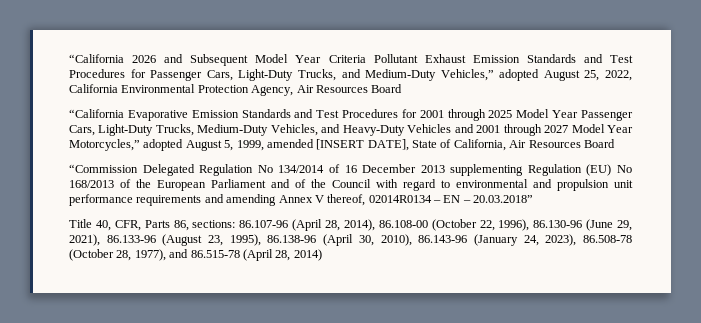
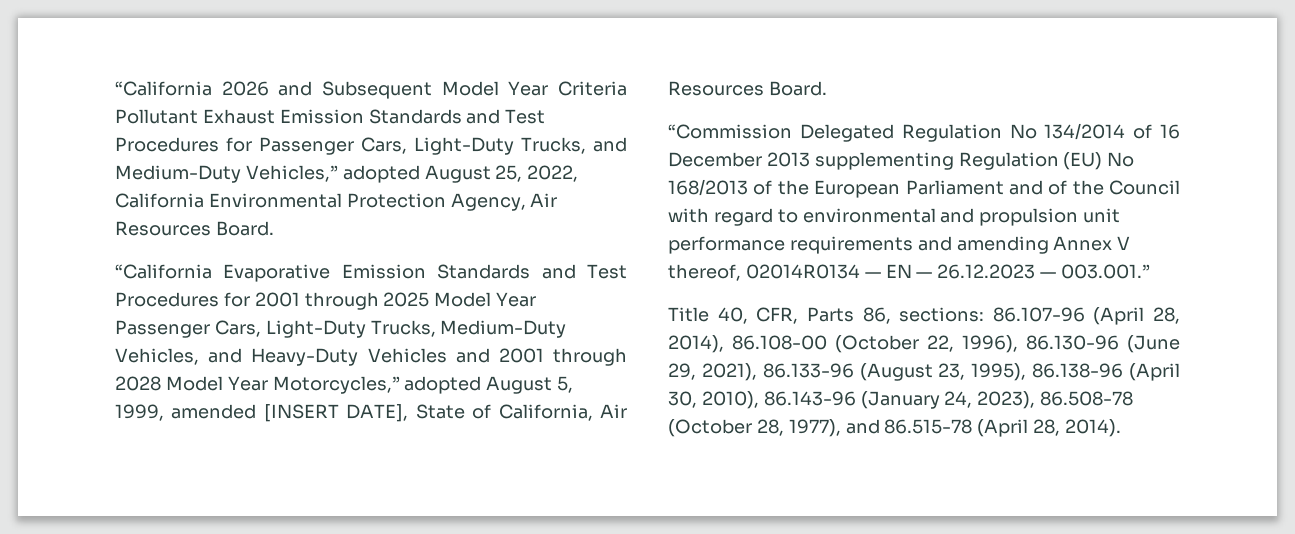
- “California 2026 and Subsequent Model Year Criteria Pollutant Exhaust Emission Standards and Test Procedures for Passenger Cars, Light-Duty Trucks, and Medium-Duty Vehicles,” adopted August 25, 2022, California Environmental Protection Agency, Air Resources Board
+ “California 2026 and Subsequent Model Year Criteria Pollutant Exhaust Emission Standards and Test Procedures for Passenger Cars, Light-Duty Trucks, and Medium-Duty Vehicles,” adopted August 25, 2022, California Environmental Protection Agency, Air Resources Board.
- “California Evaporative Emission Standards and Test Procedures for 2001 through 2025 Model Year Passenger Cars, Light-Duty Trucks, Medium-Duty Vehicles, and Heavy-Duty Vehicles and 2001 through 2027 Model Year Motorcycles,” adopted August 5, 1999, amended [INSERT DATE], State of California, Air Resources Board
+ “California Evaporative Emission Standards and Test Procedures for 2001 through 2025 Model Year Passenger Cars, Light-Duty Trucks, Medium-Duty Vehicles, and Heavy-Duty Vehicles and 2001 through 2028 Model Year Motorcycles,” adopted August 5, 1999, amended [INSERT DATE], State of California, Air Resources Board.
- “Commission Delegated Regulation No 134/2014 of 16 December 2013 supplementing Regulation (EU) No 168/2013 of the European Parliament and of the Council with regard to environmental and propulsion unit performance requirements and amending Annex V thereof, 02014R0134 – EN – 20.03.2018”
+ “Commission Delegated Regulation No 134/2014 of 16 December 2013 supplementing Regulation (EU) No 168/2013 of the European Parliament and of the Council with regard to environmental and propulsion unit performance requirements and amending Annex V thereof, 02014R0134 — EN — 26.12.2023 — 003.001.”
- Title 40, CFR, Parts 86, sections: 86.107-96 (April 28, 2014), 86.108-00 (October 22, 1996), 86.130-96 (June 29, 2021), 86.133-96 (August 23, 1995), 86.138-96 (April 30, 2010), 86.143-96 (January 24, 2023), 86.508-78 (October 28, 1977), and 86.515-78 (April 28, 2014)
+ Title 40, CFR, Parts 86, sections: 86.107-96 (April 28, 2014), 86.108-00 (October 22, 1996), 86.130-96 (June 29, 2021), 86.133-96 (August 23, 1995), 86.138-96 (April 30, 2010), 86.143-96 (January 24, 2023), 86.508-78 (October 28, 1977), and 86.515-78 (April 28, 2014).

